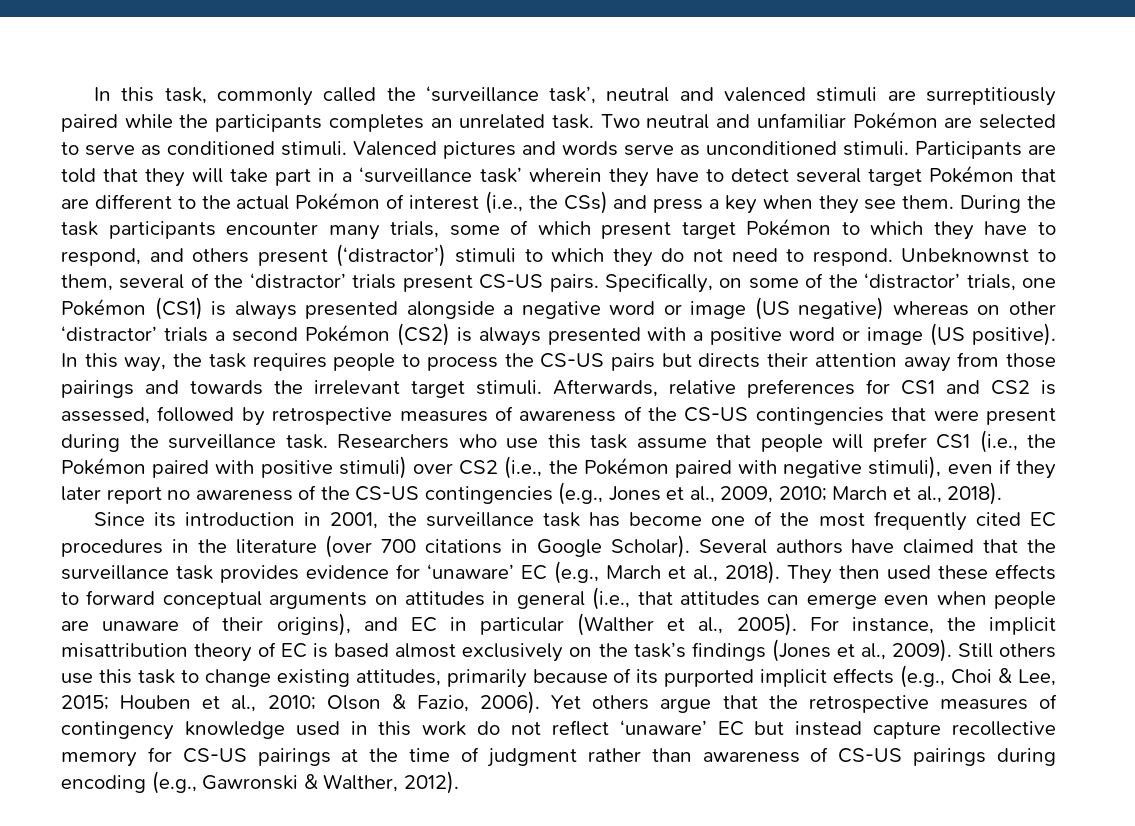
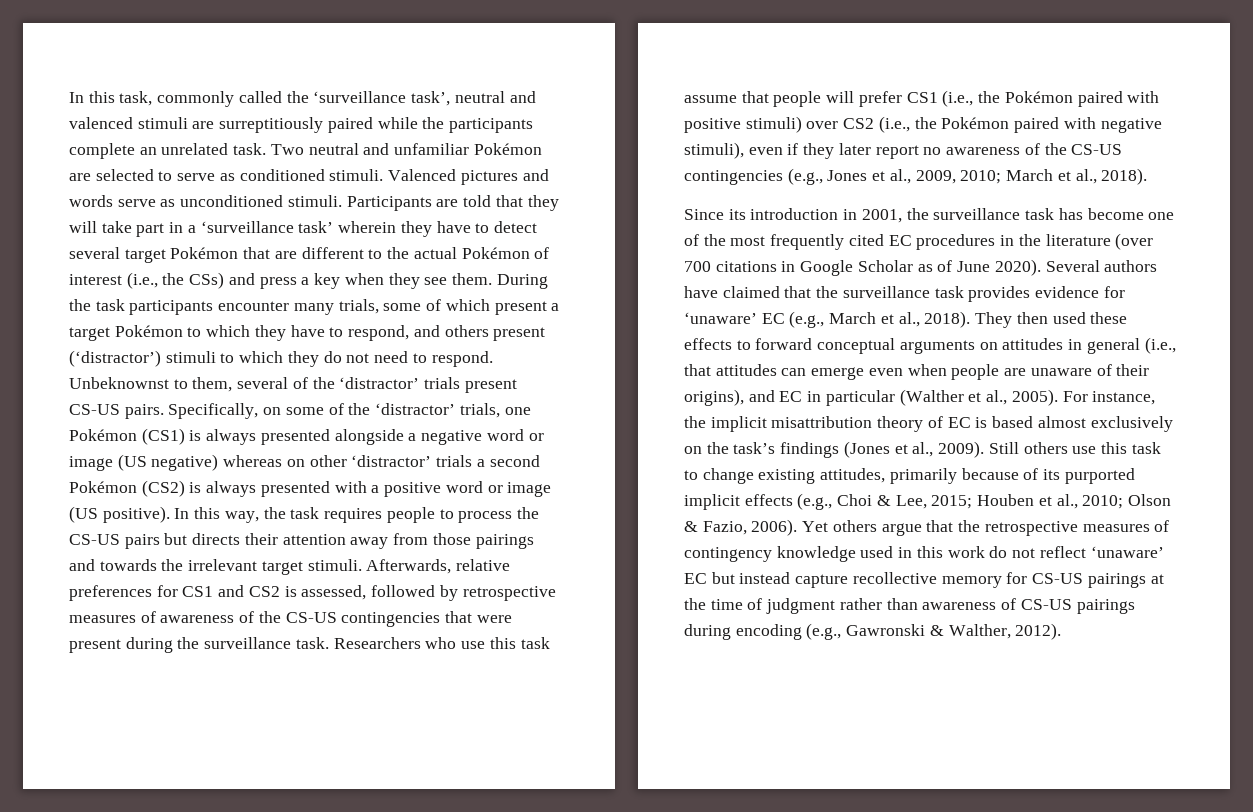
- In this task, commonly called the ‘surveillance task’, neutral and valenced stimuli are surreptitiously paired while the participants completes an unrelated task.
+ In this task, commonly called the ‘surveillance task’, neutral and valenced stimuli are surreptitiously paired while the participants complete an unrelated task.
- During the task participants encounter many trials, some of which present target Pokémon to which they have to respond, and others present (‘distractor’) stimuli to which they do not need to respond.
+ During the task participants encounter many trials, some of which present a target Pokémon to which they have to respond, and others present (‘distractor’) stimuli to which they do not need to respond.
- Since its introduction in 2001, the surveillance task has become one of the most frequently cited EC procedures in the literature (over 700 citations in Google Scholar).
+ Since its introduction in 2001, the surveillance task has become one of the most frequently cited EC procedures in the literature (over 700 citations in Google Scholar as of June 2020).

